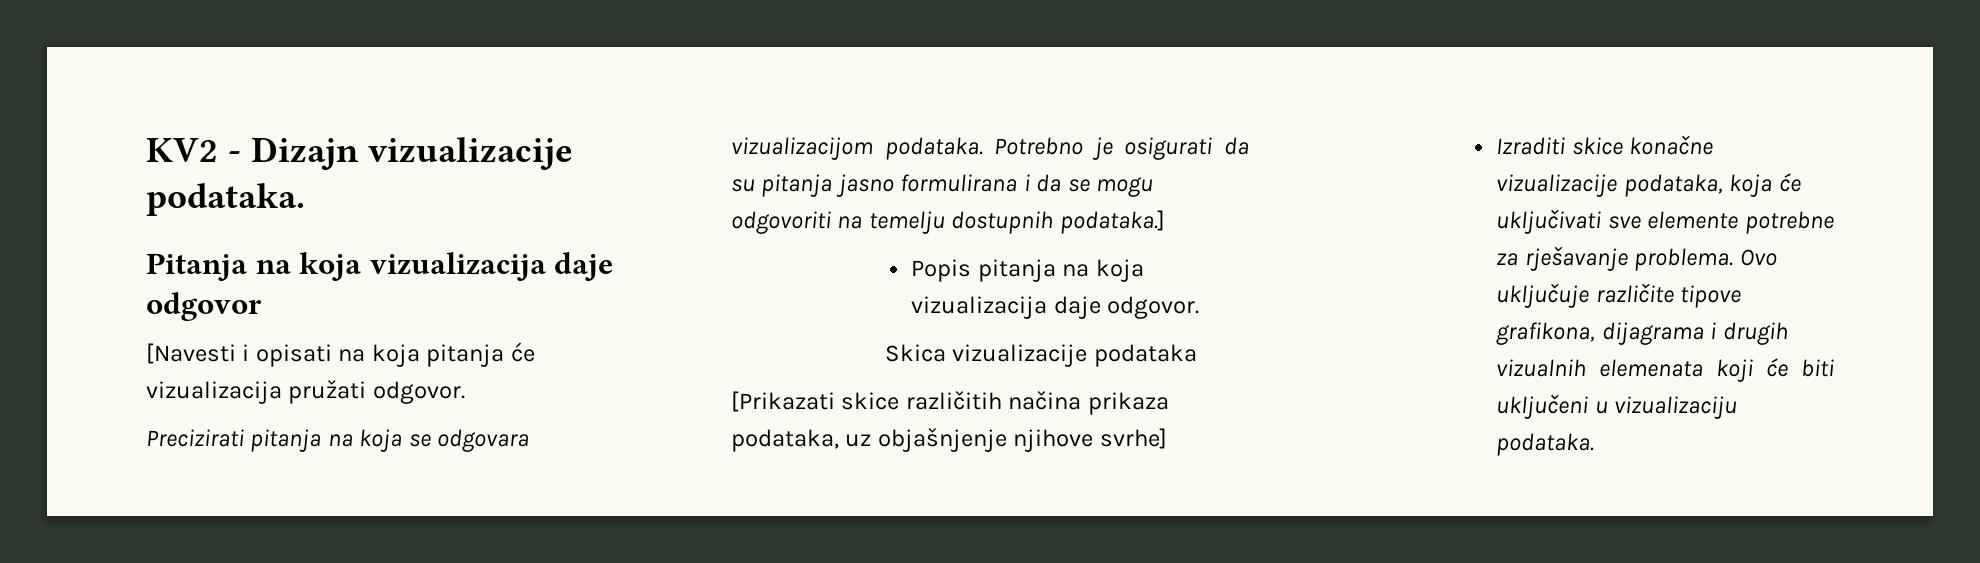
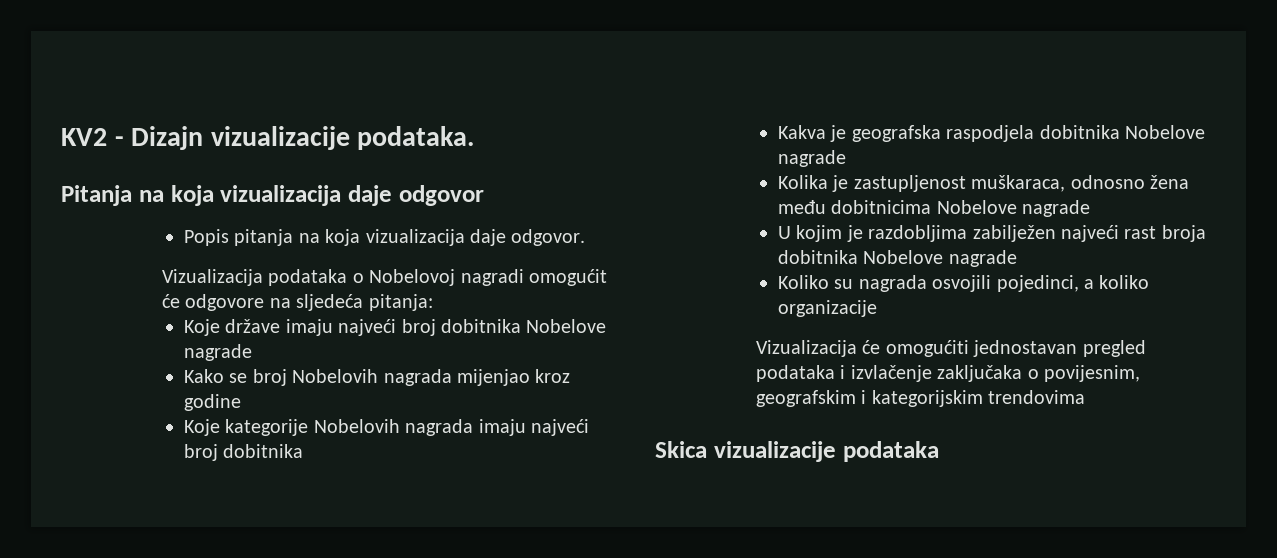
- [Navesti i opisati na koja pitanja će vizualizacija pružati odgovor.
- Precizirati pitanja na koja se odgovara vizualizacijom podataka. Potrebno je osigurati da su pitanja jasno formulirana i da se mogu odgovoriti na temelju dostupnih podataka.]
+ Vizualizacija podataka o Nobelovoj nagradi omogućit će odgovore na sljedeća pitanja:
+ Koje države imaju najveći broj dobitnika Nobelove nagrade
+ Kako se broj Nobelovih nagrada mijenjao kroz godine
+ Koje kategorije Nobelovih nagrada imaju najveći broj dobitnika
+ Kakva je geografska raspodjela dobitnika Nobelove nagrade
+ Kolika je zastupljenost muškaraca, odnosno žena među dobitnicima Nobelove nagrade
+ U kojim je razdobljima zabilježen najveći rast broja dobitnika Nobelove nagrade
+ Koliko su nagrada osvojili pojedinci, a koliko organizacije
+ Vizualizacija će omogućiti jednostavan pregled podataka i izvlačenje zaključaka o povijesnim, geografskim i kategorijskim trendovima
  Skica vizualizacije podataka
- [Prikazati skice različitih načina prikaza podataka, uz objašnjenje njihove svrhe]
- Izraditi skice konačne vizualizacije podataka, koja će uključivati sve elemente potrebne za rješavanje problema. Ovo uključuje različite tipove grafikona, dijagrama i drugih vizualnih elemenata koji će biti uključeni u vizualizaciju podataka.

